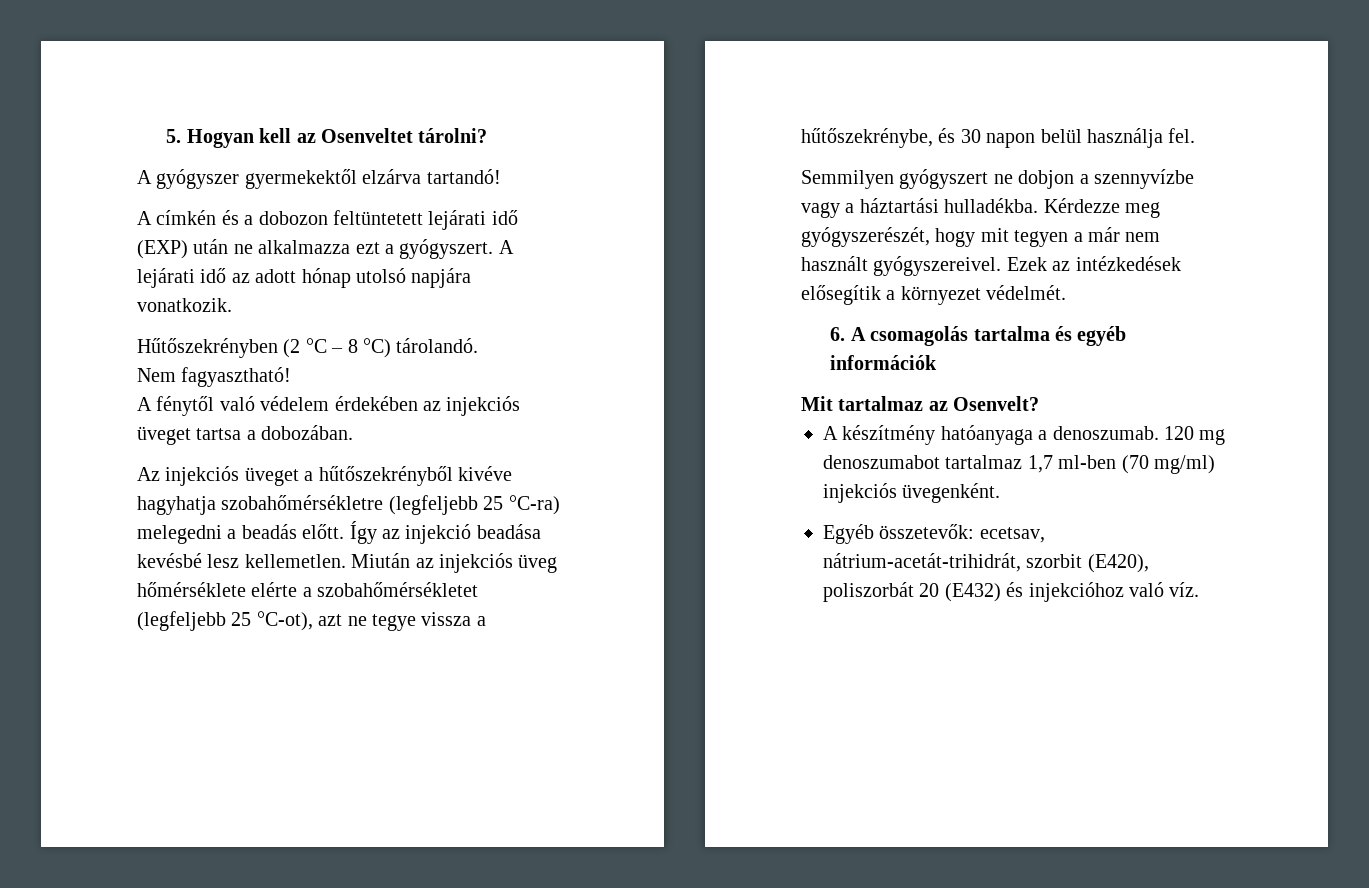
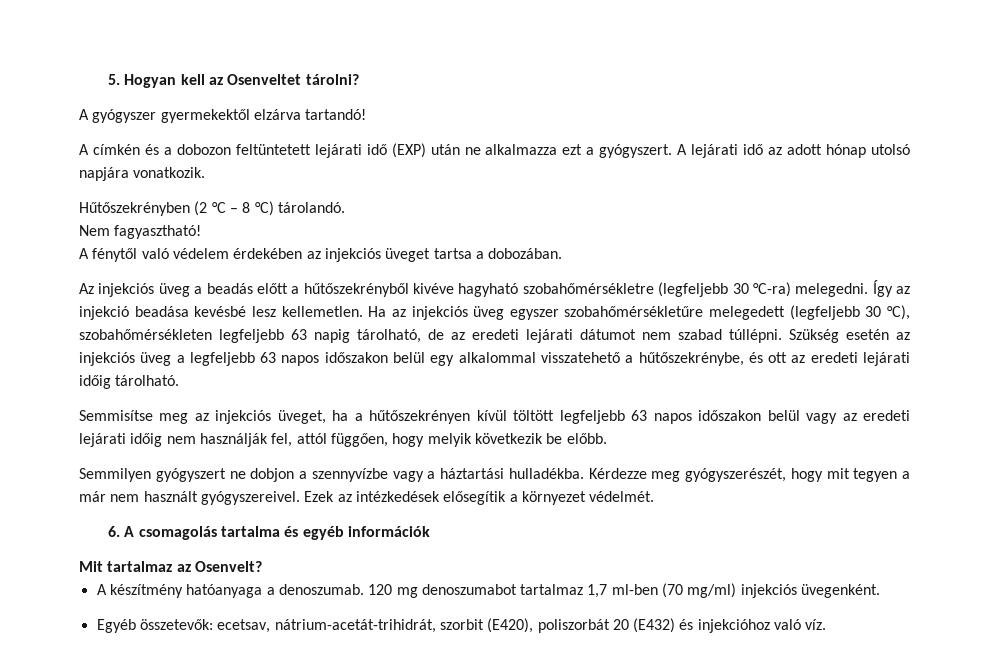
- Az injekciós üveget a hűtőszekrényből kivéve hagyhatja szobahőmérsékletre (legfeljebb 25 °C-ra) melegedni a beadás előtt.
+ Az injekciós üveg a beadás előtt a hűtőszekrényből kivéve hagyható szobahőmérsékletre (legfeljebb 30 °C-ra) melegedni.
- Miután az injekciós üveg hőmérséklete elérte a szobahőmérsékletet (legfeljebb 25 °C-ot), azt ne tegye vissza a hűtőszekrénybe, és 30 napon belül használja fel.
+ Ha az injekciós üveg egyszer szobahőmérsékletűre melegedett (legfeljebb 30 °C), szobahőmérsékleten legfeljebb 63 napig tárolható, de az eredeti lejárati dátumot nem szabad túllépni. Szükség esetén az injekciós üveg a legfeljebb 63 napos időszakon belül egy alkalommal visszatehető a hűtőszekrénybe, és ott az eredeti lejárati időig tárolható.
+ Semmisítse meg az injekciós üveget, ha a hűtőszekrényen kívül töltött legfeljebb 63 napos időszakon belül vagy az eredeti lejárati időig nem használják fel, attól függően, hogy melyik következik be előbb.

